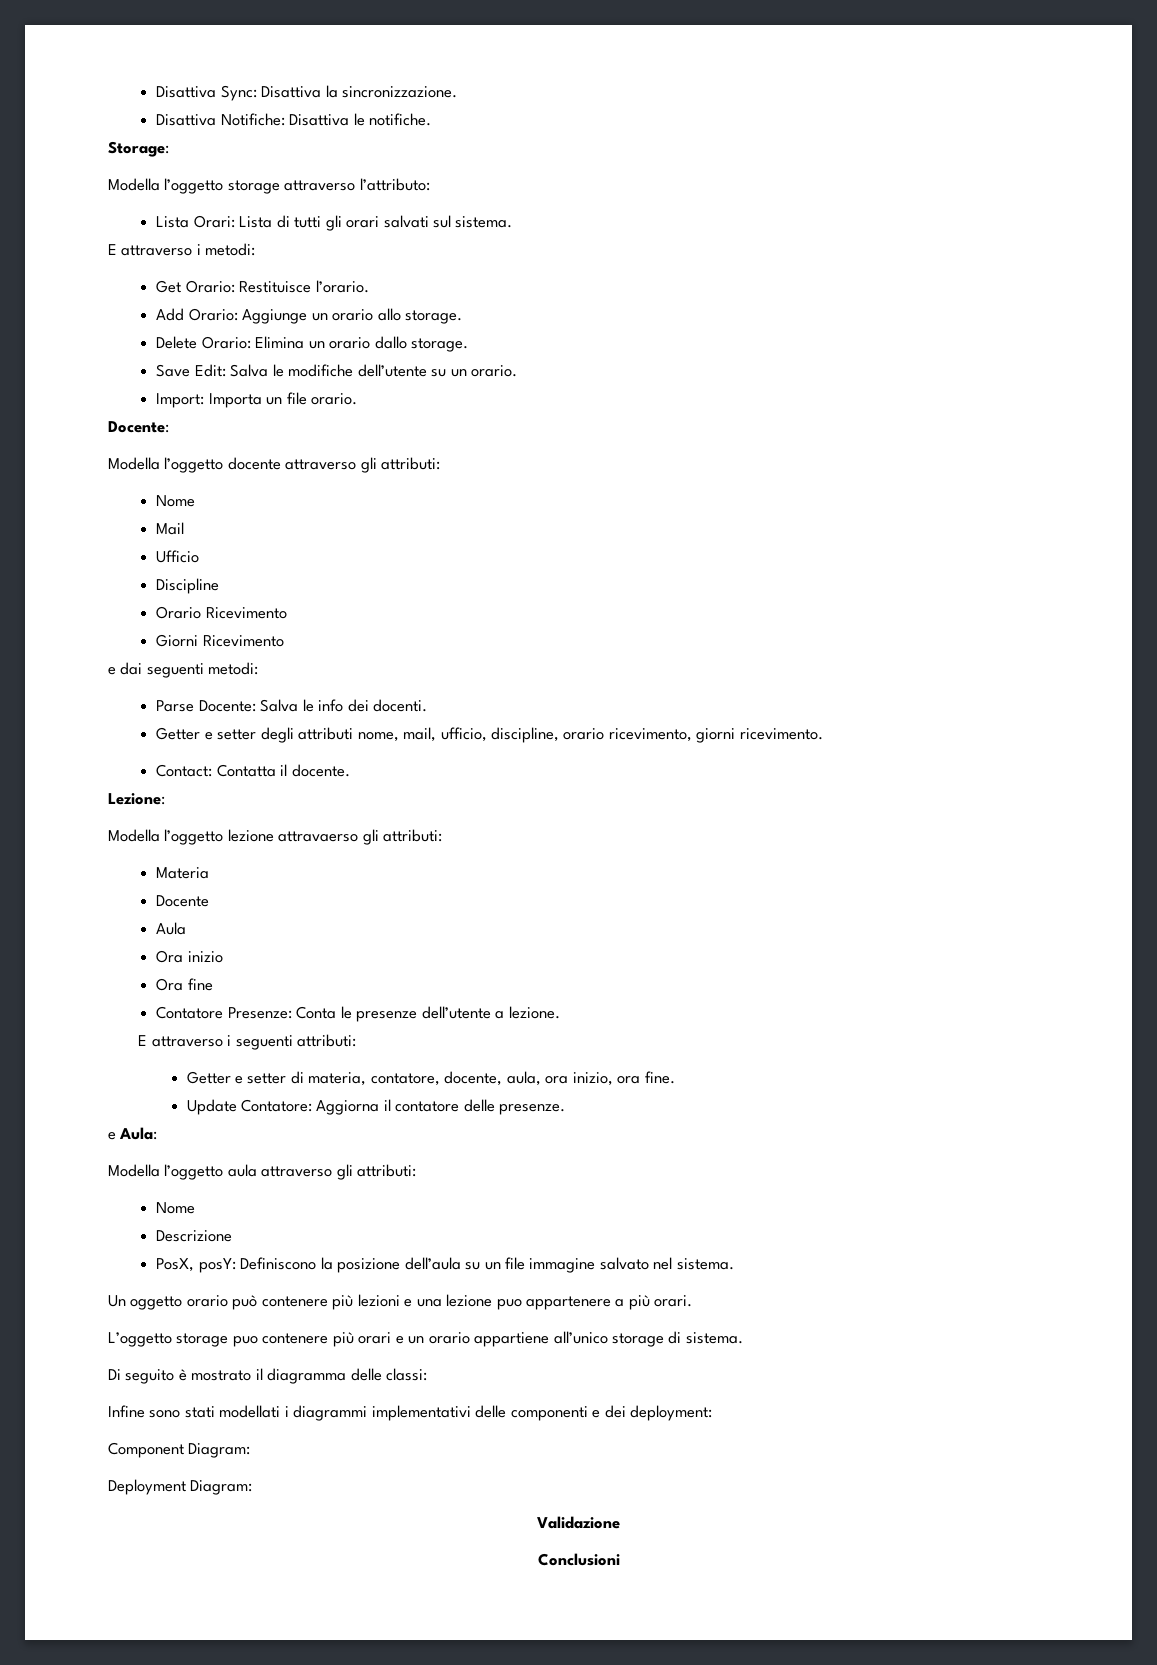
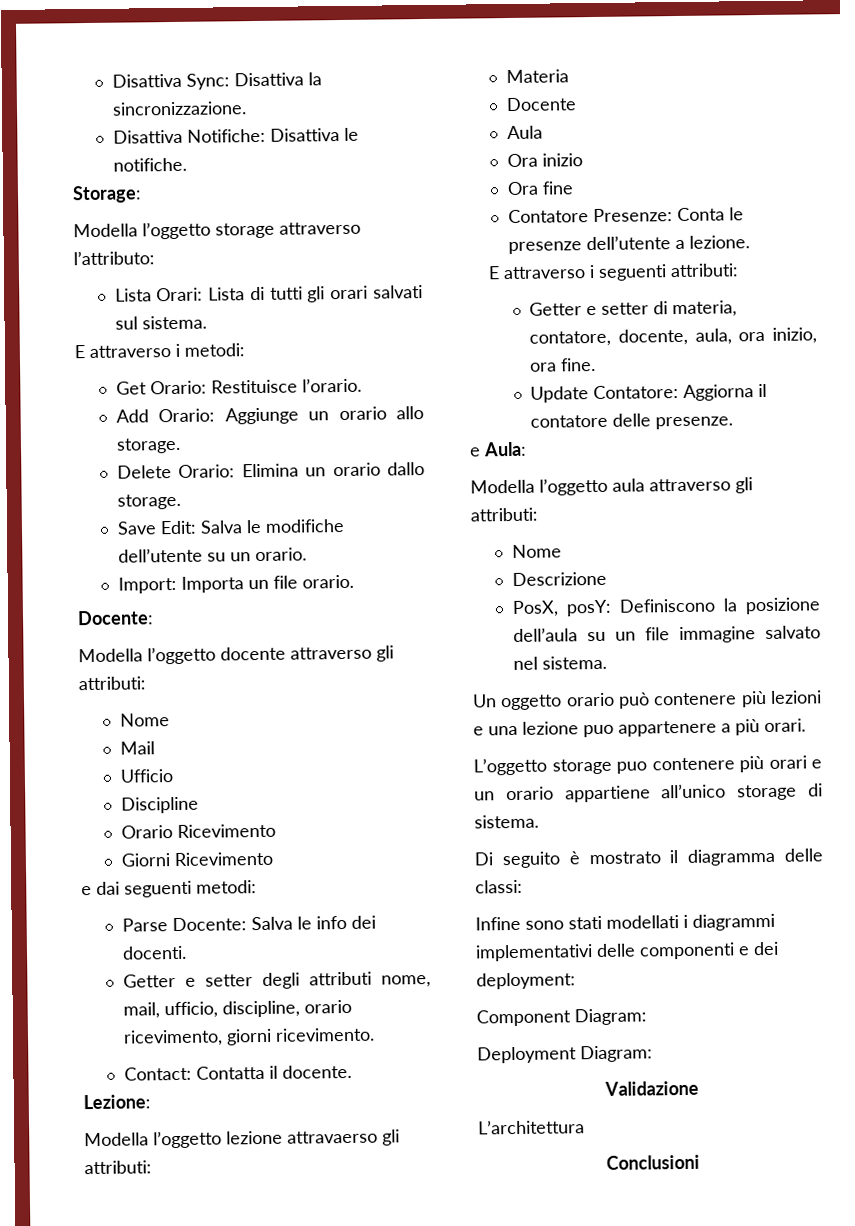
+ L’architettura

